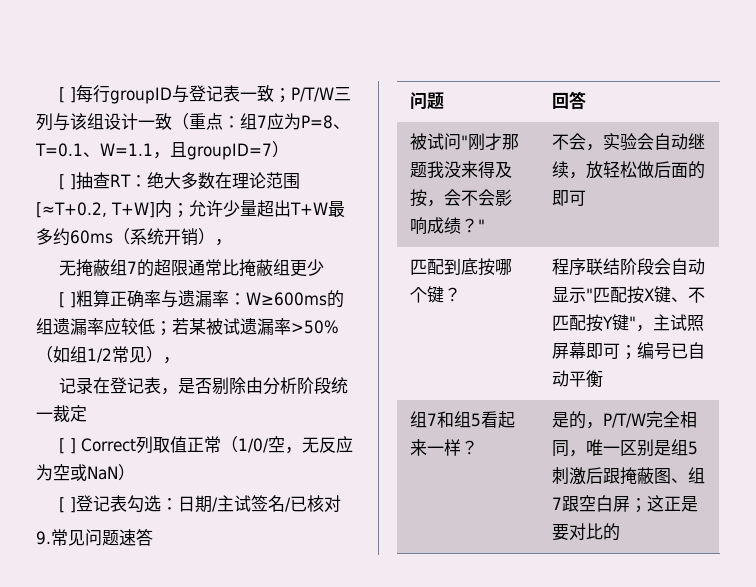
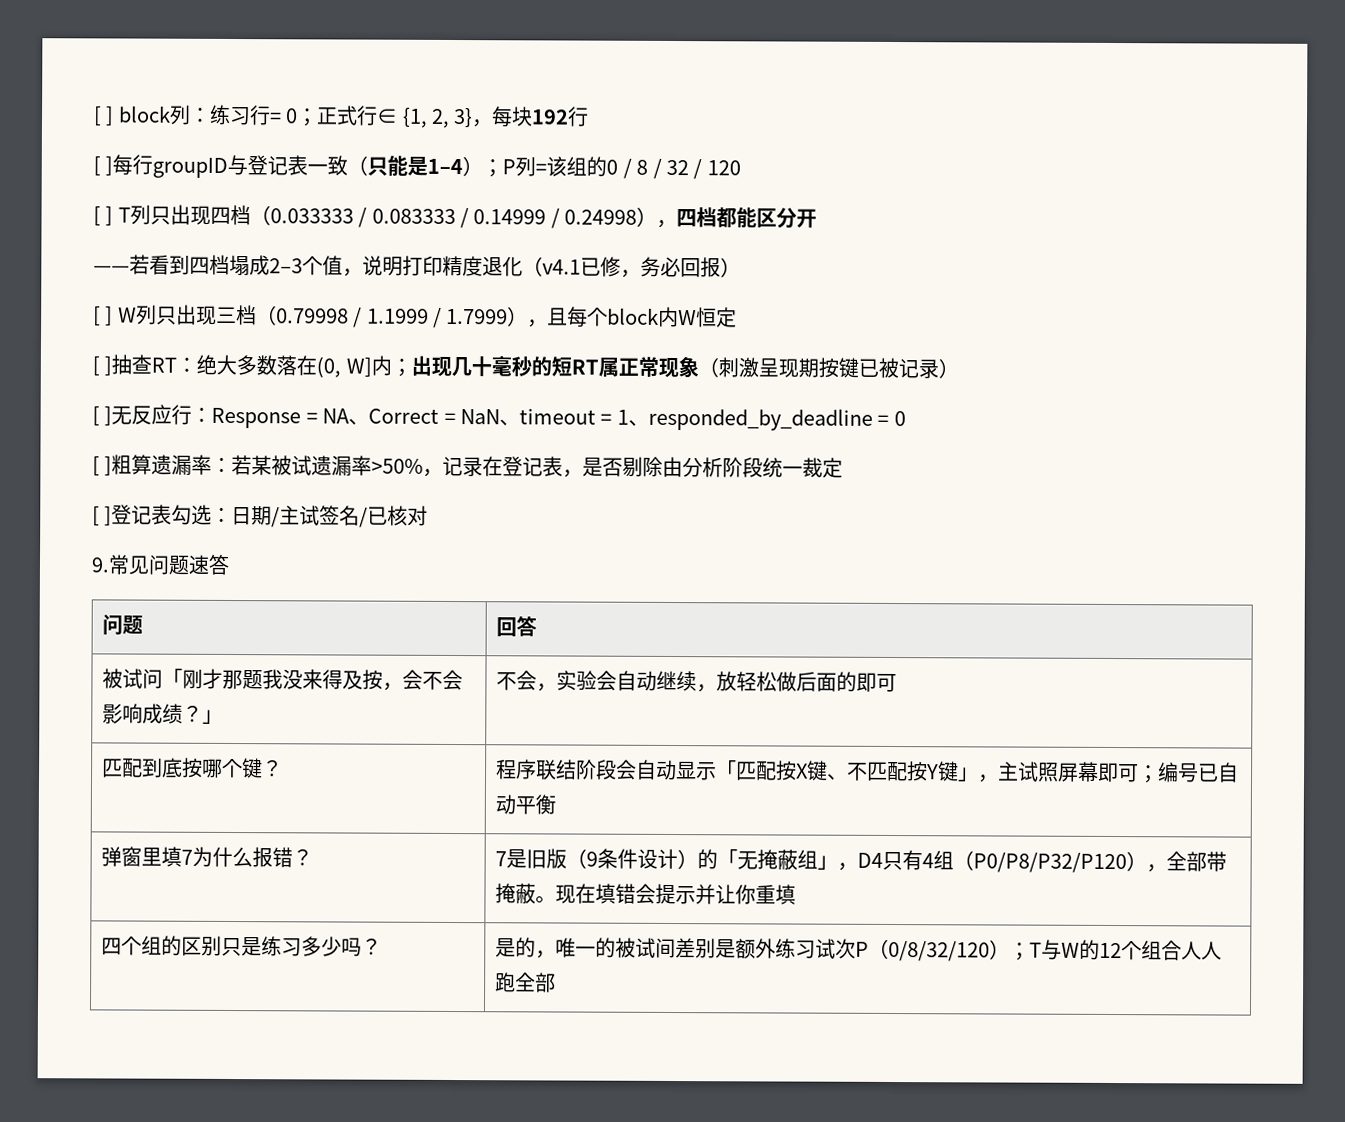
- [ ]每行groupID与登记表一致；P/T/W三列与该组设计一致（重点：组7应为P=8、T=0.1、W=1.1，且groupID=7）
+ [ ] block列：练习行= 0；正式行∈ {1, 2, 3}，每块192行
+ [ ]每行groupID与登记表一致（只能是1–4）；P列=该组的0 / 8 / 32 / 120
+ [ ] T列只出现四档（0.033333 / 0.083333 / 0.14999 / 0.24998），四档都能区分开
+ ——若看到四档塌成2–3个值，说明打印精度退化（v4.1已修，务必回报）
+ [ ] W列只出现三档（0.79998 / 1.1999 / 1.7999），且每个block内W恒定
- [ ]抽查RT：绝大多数在理论范围[≈T+0.2, T+W]内；允许少量超出T+W最多约60ms（系统开销），
- 无掩蔽组7的超限通常比掩蔽组更少
- [ ]粗算正确率与遗漏率：W≥600ms的组遗漏率应较低；若某被试遗漏率>50%（如组1/2常见），
- 记录在登记表，是否剔除由分析阶段统一裁定
+ [ ]抽查RT：绝大多数落在(0, W]内；出现几十毫秒的短RT属正常现象（刺激呈现期按键已被记录）
+ [ ]无反应行：Response = NA、Correct = NaN、timeout = 1、responded_by_deadline = 0
+ [ ]粗算遗漏率：若某被试遗漏率>50%，记录在登记表，是否剔除由分析阶段统一裁定
- [ ] Correct列取值正常（1/0/空，无反应为空或NaN）
- 被试问"刚才那题我没来得及按，会不会影响成绩？" | 不会，实验会自动继续，放轻松做后面的即可
+ 被试问「刚才那题我没来得及按，会不会影响成绩？」 | 不会，实验会自动继续，放轻松做后面的即可
- 匹配到底按哪个键？ | 程序联结阶段会自动显示"匹配按X键、不匹配按Y键"，主试照屏幕即可；编号已自动平衡
+ 匹配到底按哪个键？ | 程序联结阶段会自动显示「匹配按X键、不匹配按Y键」，主试照屏幕即可；编号已自动平衡
- 组7和组5看起来一样？ | 是的，P/T/W完全相同，唯一区别是组5刺激后跟掩蔽图、组7跟空白屏；这正是要对比的
+ 弹窗里填7为什么报错？ | 7是旧版（9条件设计）的「无掩蔽组」，D4只有4组（P0/P8/P32/P120），全部带掩蔽。现在填错会提示并让你重填
+ 四个组的区别只是练习多少吗？ | 是的，唯一的被试间差别是额外练习试次P（0/8/32/120）；T与W的12个组合人人跑全部

